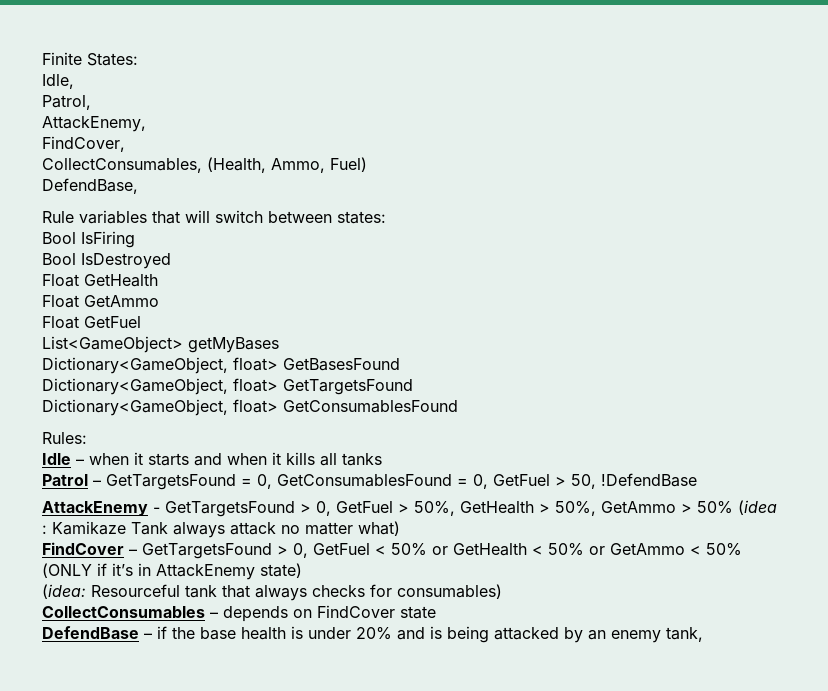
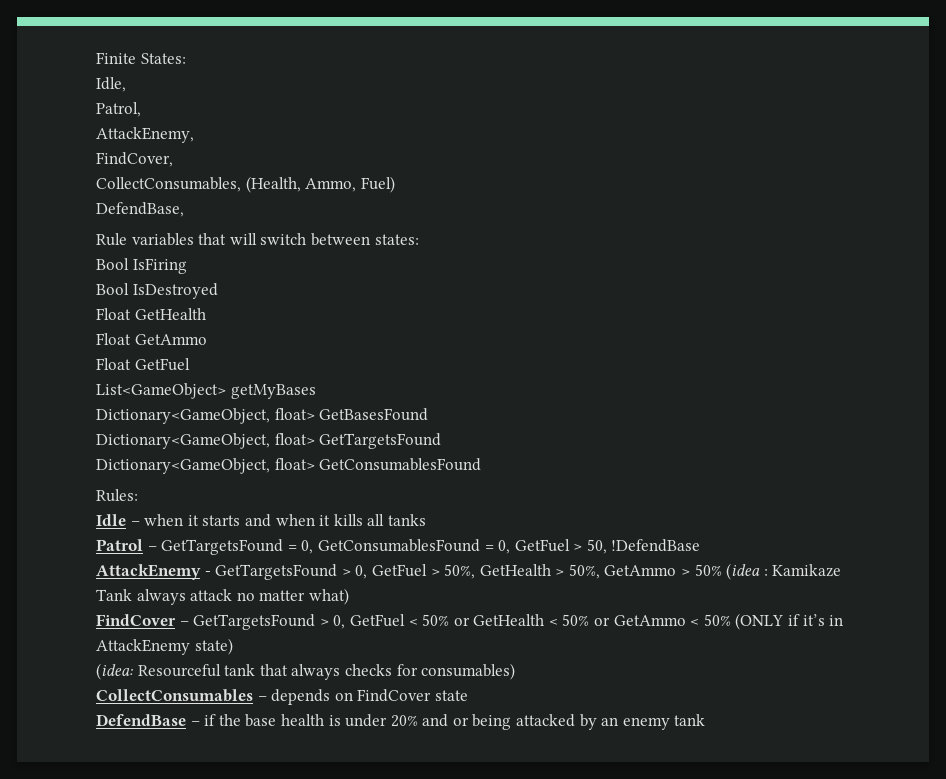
- DefendBase – if the base health is under 20% and is being attacked by an enemy tank,
+ DefendBase – if the base health is under 20% and or being attacked by an enemy tank

